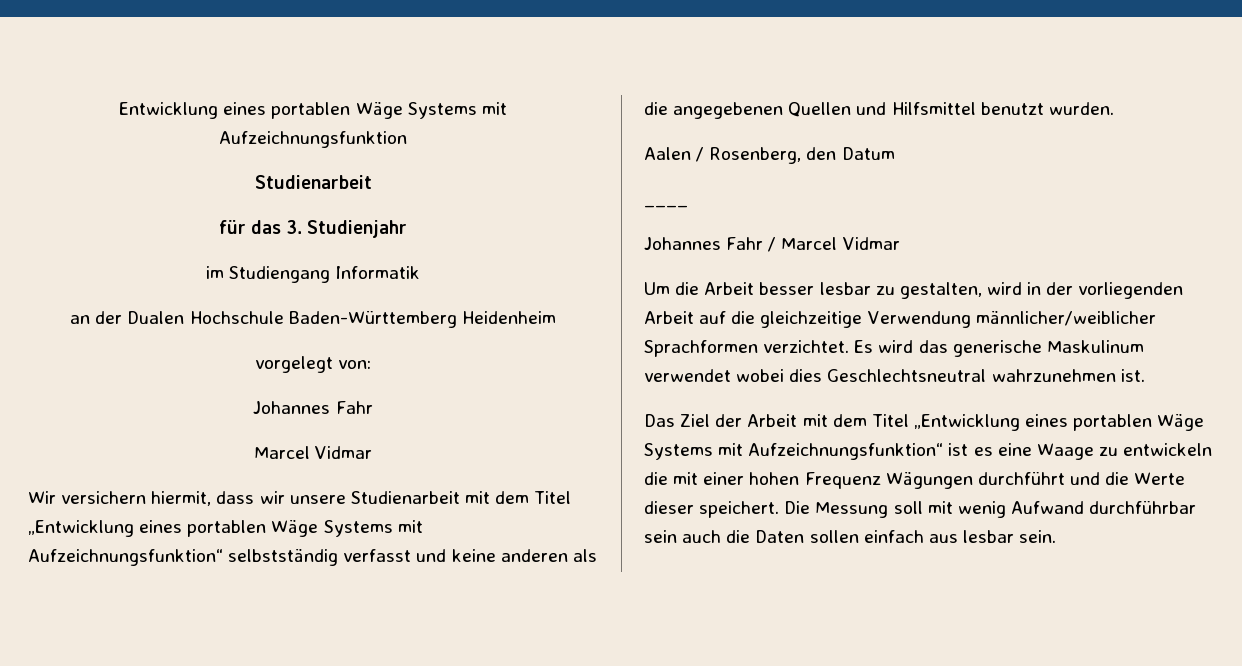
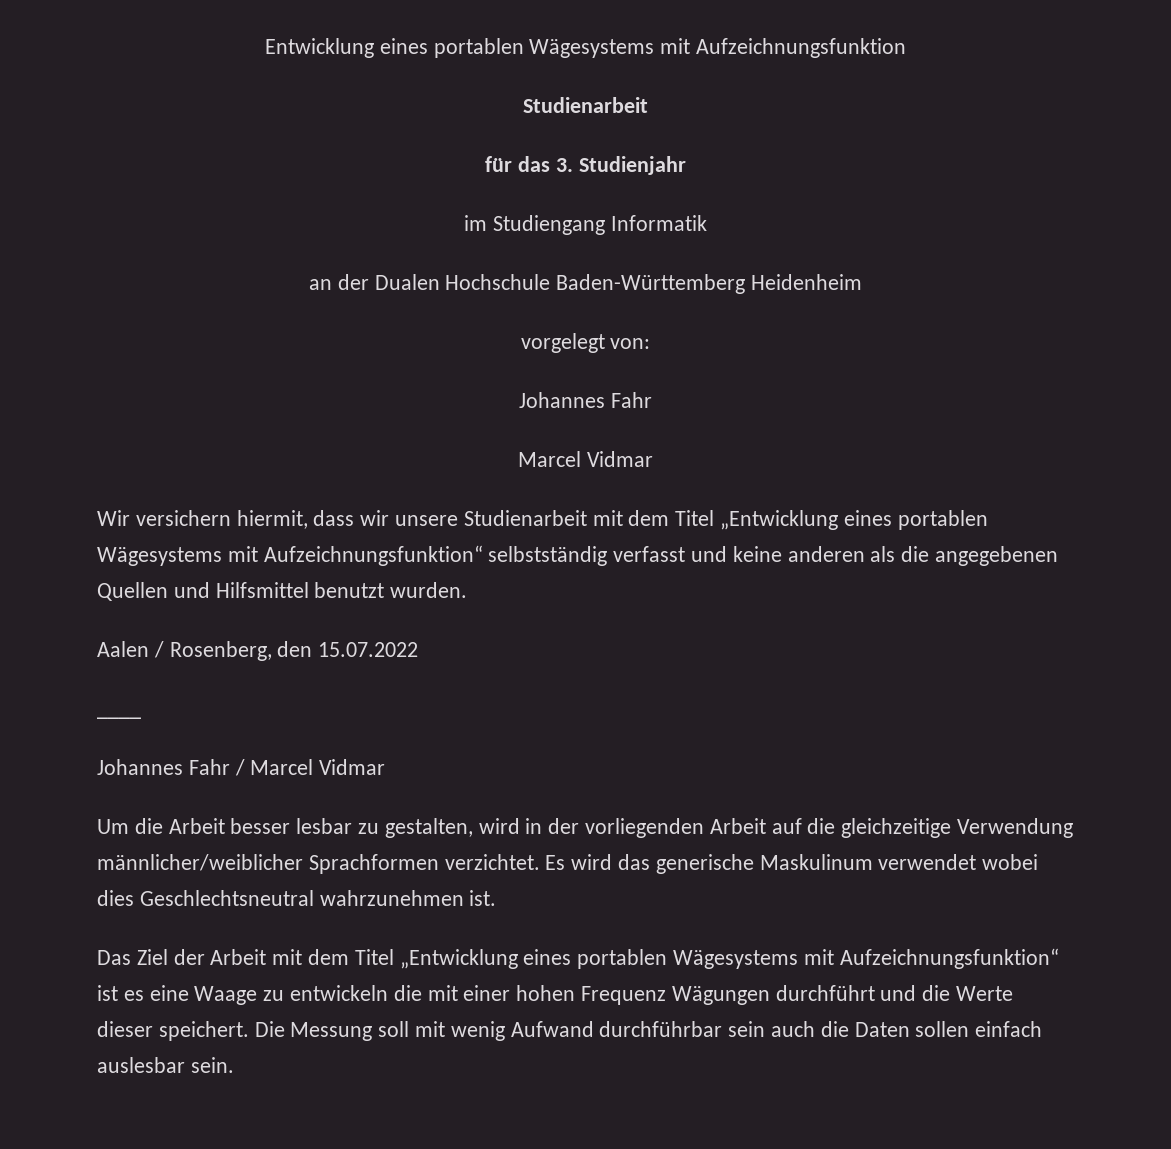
- Entwicklung eines portablen Wäge Systems mit Aufzeichnungsfunktion
+ Entwicklung eines portablen Wägesystems mit Aufzeichnungsfunktion
- Wir versichern hiermit, dass wir unsere Studienarbeit mit dem Titel „Entwicklung eines portablen Wäge Systems mit Aufzeichnungsfunktion“ selbstständig verfasst und keine anderen als die angegebenen Quellen und Hilfsmittel benutzt wurden.
+ Wir versichern hiermit, dass wir unsere Studienarbeit mit dem Titel „Entwicklung eines portablen Wägesystems mit Aufzeichnungsfunktion“ selbstständig verfasst und keine anderen als die angegebenen Quellen und Hilfsmittel benutzt wurden.
- Aalen / Rosenberg, den Datum
+ Aalen / Rosenberg, den 15.07.2022
- Das Ziel der Arbeit mit dem Titel „Entwicklung eines portablen Wäge Systems mit Aufzeichnungsfunktion“ ist es eine Waage zu entwickeln die mit einer hohen Frequenz Wägungen durchführt und die Werte dieser speichert.
+ Das Ziel der Arbeit mit dem Titel „Entwicklung eines portablen Wägesystems mit Aufzeichnungsfunktion“ ist es eine Waage zu entwickeln die mit einer hohen Frequenz Wägungen durchführt und die Werte dieser speichert.
- Die Messung soll mit wenig Aufwand durchführbar sein auch die Daten sollen einfach aus lesbar sein.
+ Die Messung soll mit wenig Aufwand durchführbar sein auch die Daten sollen einfach auslesbar sein.

